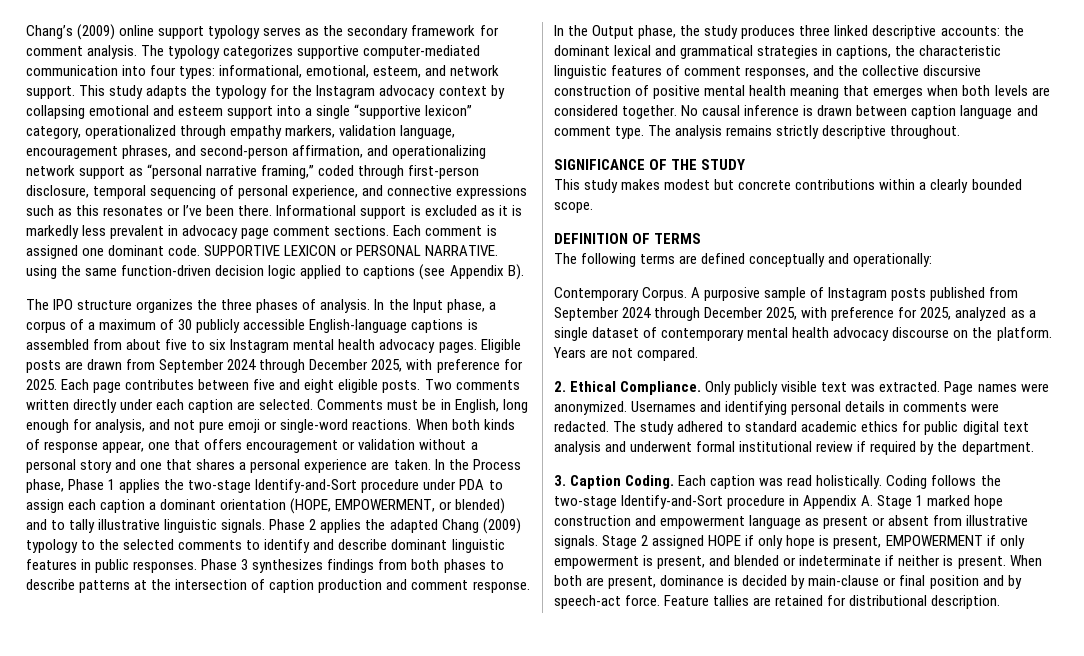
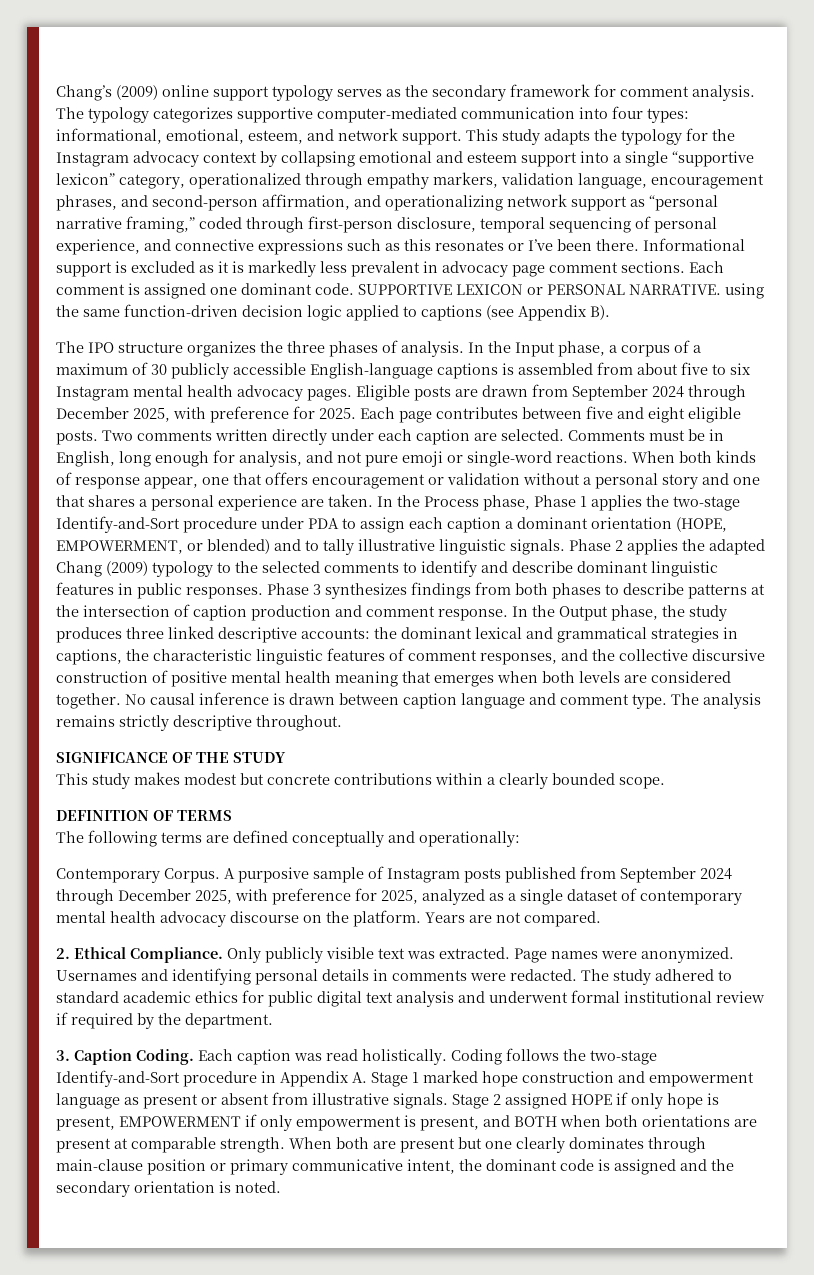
- Stage 2 assigned HOPE if only hope is present, EMPOWERMENT if only empowerment is present, and blended or indeterminate if neither is present. When both are present, dominance is decided by main-clause or final position and by speech-act force. Feature tallies are retained for distributional description.
+ Stage 2 assigned HOPE if only hope is present, EMPOWERMENT if only empowerment is present, and BOTH when both orientations are present at comparable strength. When both are present but one clearly dominates through main-clause position or primary communicative intent, the dominant code is assigned and the secondary orientation is noted.

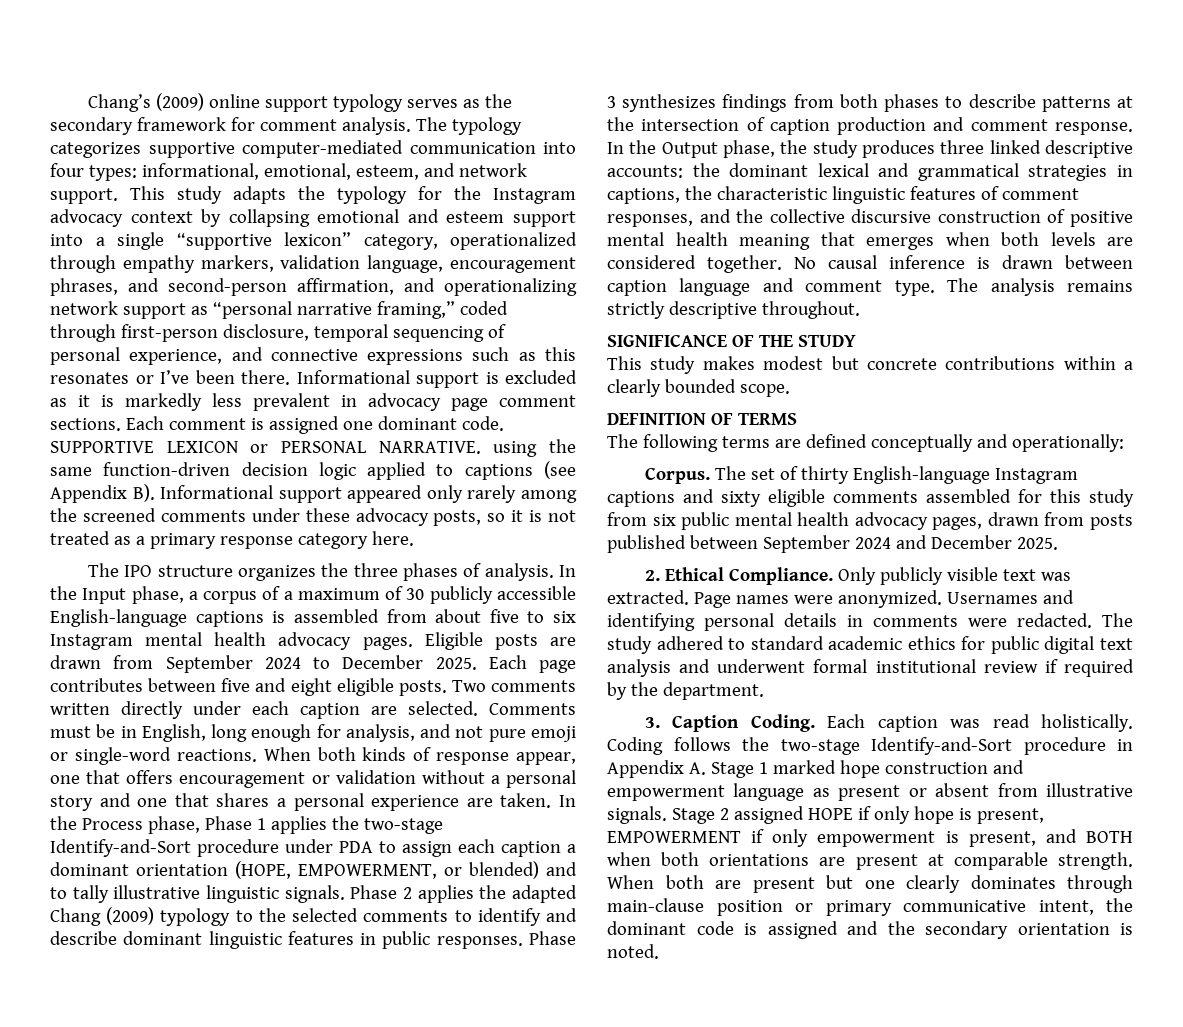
- SUPPORTIVE LEXICON or PERSONAL NARRATIVE. using the same function-driven decision logic applied to captions (see Appendix B).
+ SUPPORTIVE LEXICON or PERSONAL NARRATIVE. using the same function-driven decision logic applied to captions (see Appendix B). Informational support appeared only rarely among the screened comments under these advocacy posts, so it is not treated as a primary response category here.
- Eligible posts are drawn from September 2024 through December 2025, with preference for 2025.
+ Eligible posts are drawn from September 2024 to December 2025.
- Contemporary Corpus. A purposive sample of Instagram posts published from September 2024 through December 2025, with preference for 2025, analyzed as a single dataset of contemporary mental health advocacy discourse on the platform. Years are not compared.
+ Corpus. The set of thirty English-language Instagram captions and sixty eligible comments assembled for this study from six public mental health advocacy pages, drawn from posts published between September 2024 and December 2025.

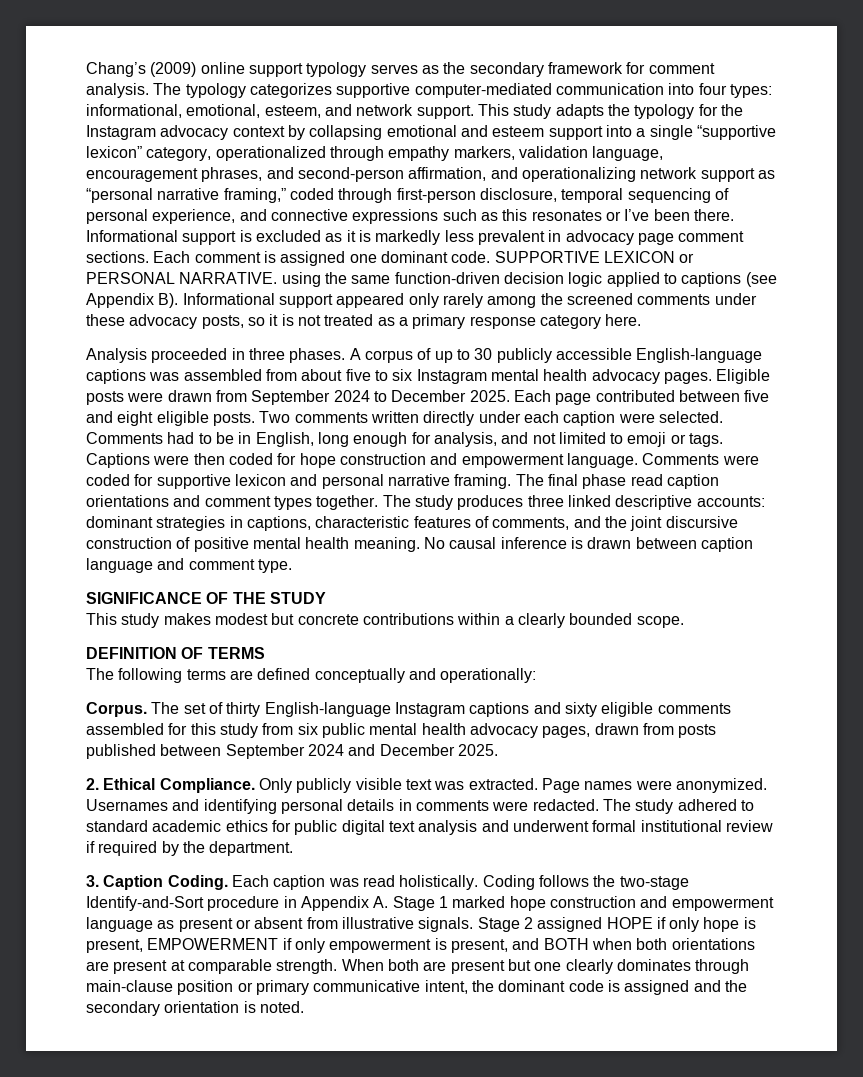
- The IPO structure organizes the three phases of analysis. In the Input phase, a corpus of a maximum of 30 publicly accessible English-language captions is assembled from about five to six Instagram mental health advocacy pages.
+ Analysis proceeded in three phases. A corpus of up to 30 publicly accessible English-language captions was assembled from about five to six Instagram mental health advocacy pages.
- Eligible posts are drawn from September 2024 to December 2025.
+ Eligible posts were drawn from September 2024 to December 2025.
- Each page contributes between five and eight eligible posts.
+ Each page contributed between five and eight eligible posts.
- Two comments written directly under each caption are selected.
+ Two comments written directly under each caption were selected.
- Comments must be in English, long enough for analysis, and not pure emoji or single-word reactions. When both kinds of response appear, one that offers encouragement or validation without a personal story and one that shares a personal experience are taken. In the Process phase, Phase 1 applies the two-stage Identify-and-Sort procedure under PDA to assign each caption a dominant orientation (HOPE, EMPOWERMENT, or blended) and to tally illustrative linguistic signals. Phase 2 applies the adapted Chang (2009) typology to the selected comments to identify and describe dominant linguistic features in public responses. Phase 3 synthesizes findings from both phases to describe patterns at the intersection of caption production and comment response. In the Output phase, the study produces three linked descriptive accounts: the dominant lexical and grammatical strategies in captions, the characteristic linguistic features of comment responses, and the collective discursive construction of positive mental health meaning that emerges when both levels are considered together.
+ Comments had to be in English, long enough for analysis, and not limited to emoji or tags. Captions were then coded for hope construction and empowerment language. Comments were coded for supportive lexicon and personal narrative framing. The final phase read caption orientations and comment types together. The study produces three linked descriptive accounts: dominant strategies in captions, characteristic features of comments, and the joint discursive construction of positive mental health meaning.
- The analysis remains strictly descriptive throughout.

